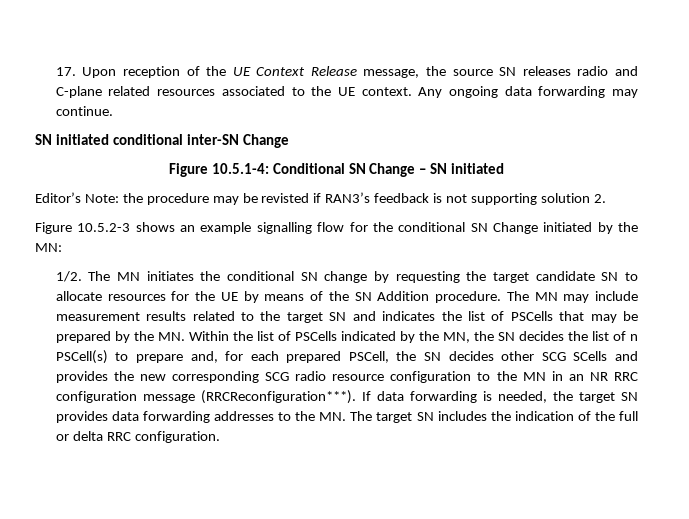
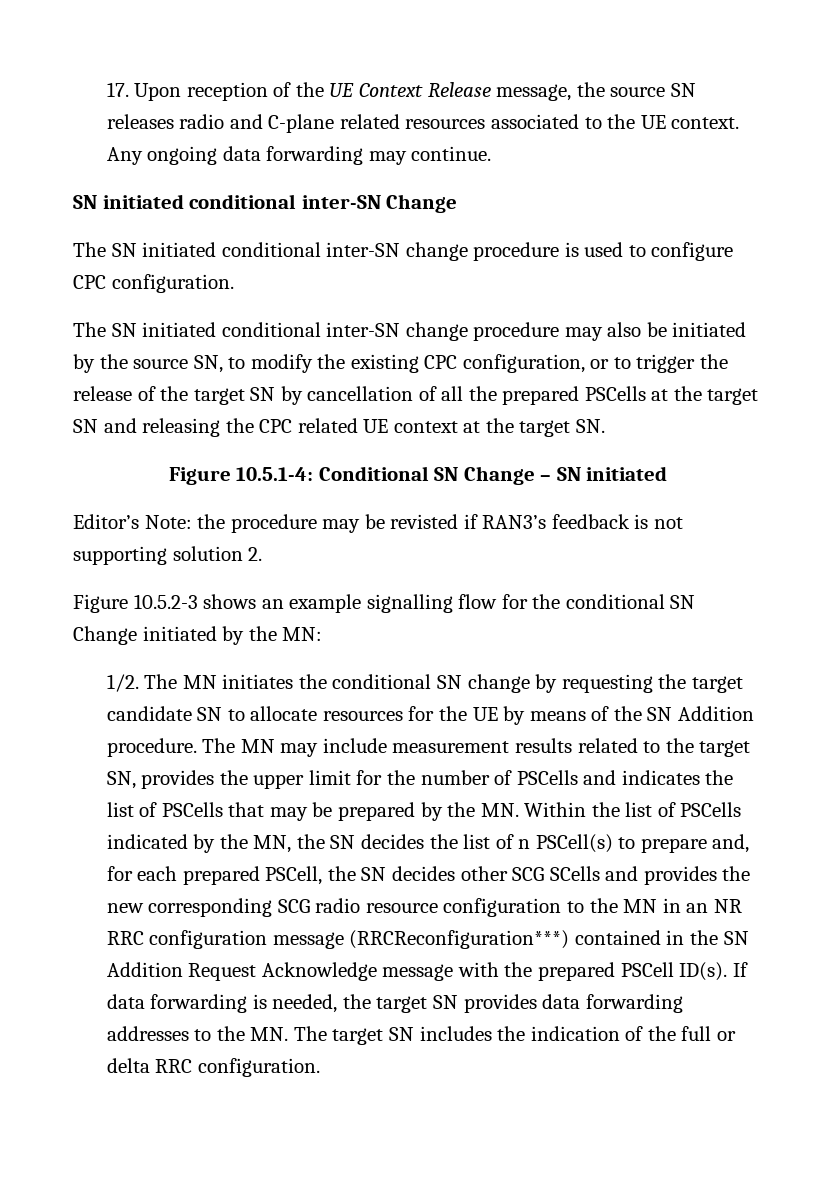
+ The SN initiated conditional inter-SN change procedure is used to configure CPC configuration.
+ The SN initiated conditional inter-SN change procedure may also be initiated by the source SN, to modify the existing CPC configuration, or to trigger the release of the target SN by cancellation of all the prepared PSCells at the target SN and releasing the CPC related UE context at the target SN.
- The MN may include measurement results related to the target SN and indicates the list of PSCells that may be prepared by the MN. Within the list of PSCells indicated by the MN, the SN decides the list of n PSCell(s) to prepare and, for each prepared PSCell, the SN decides other SCG SCells and provides the new corresponding SCG radio resource configuration to the MN in an NR RRC configuration message (RRCReconfiguration***).
+ The MN may include measurement results related to the target SN, provides the upper limit for the number of PSCells and indicates the list of PSCells that may be prepared by the MN. Within the list of PSCells indicated by the MN, the SN decides the list of n PSCell(s) to prepare and, for each prepared PSCell, the SN decides other SCG SCells and provides the new corresponding SCG radio resource configuration to the MN in an NR RRC configuration message (RRCReconfiguration***) contained in the SN Addition Request Acknowledge message with the prepared PSCell ID(s).

